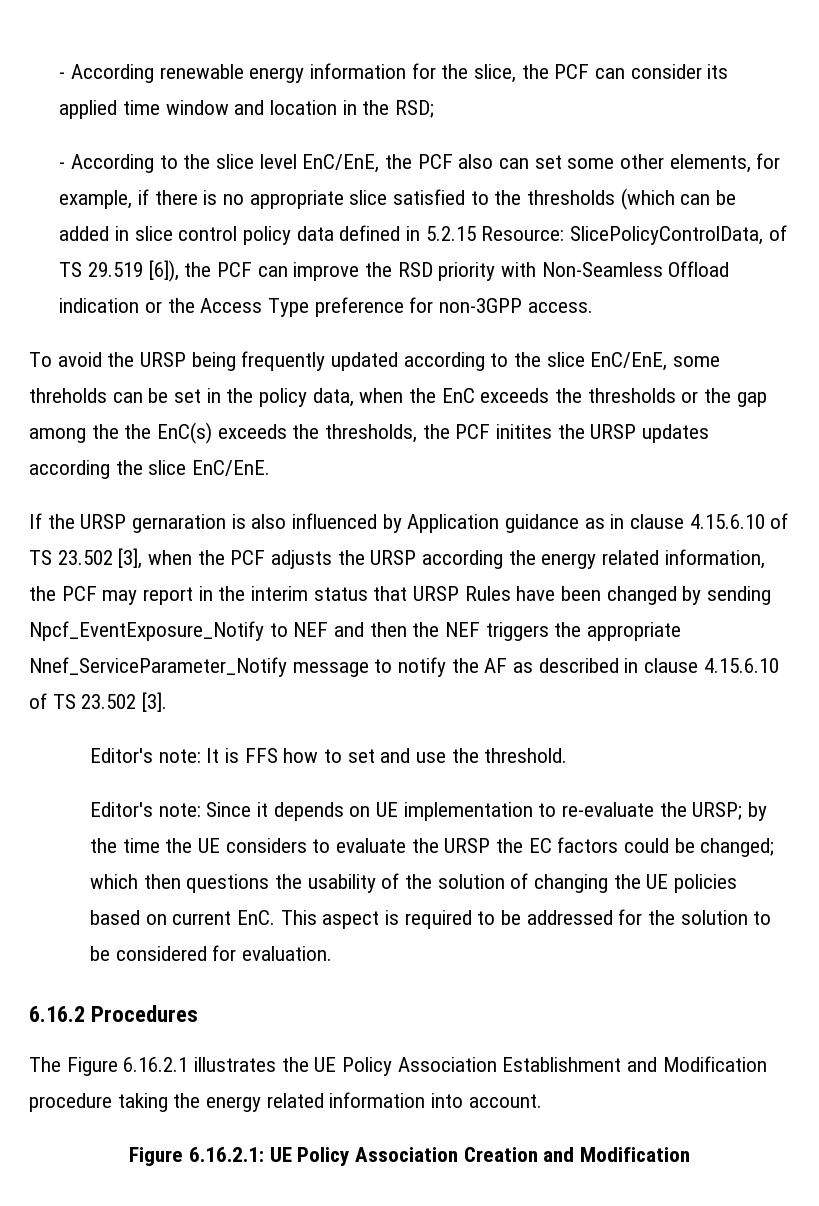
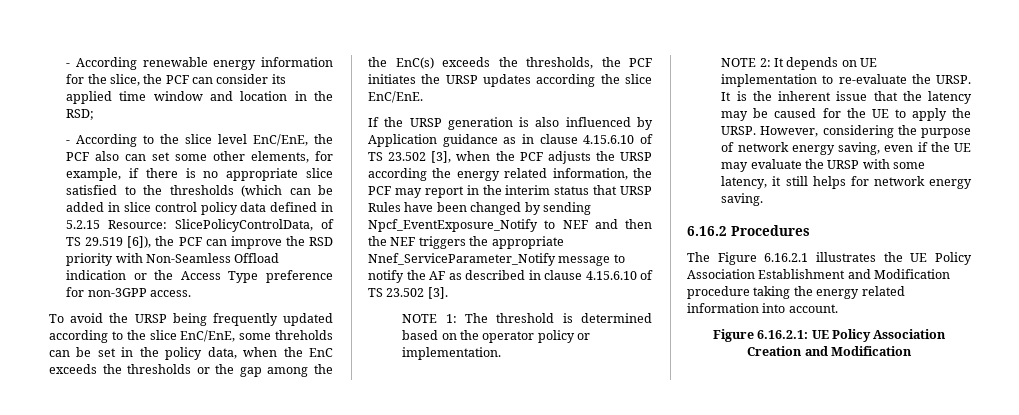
- To avoid the URSP being frequently updated according to the slice EnC/EnE, some threholds can be set in the policy data, when the EnC exceeds the thresholds or the gap among the the EnC(s) exceeds the thresholds, the PCF initites the URSP updates according the slice EnC/EnE.
+ To avoid the URSP being frequently updated according to the slice EnC/EnE, some threholds can be set in the policy data, when the EnC exceeds the thresholds or the gap among the the EnC(s) exceeds the thresholds, the PCF initiates the URSP updates according the slice EnC/EnE.
- If the URSP gernaration is also influenced by Application guidance as in clause 4.15.6.10 of TS 23.502 [3], when the PCF adjusts the URSP according the energy related information, the PCF may report in the interim status that URSP Rules have been changed by sending Npcf_EventExposure_Notify to NEF and then the NEF triggers the appropriate Nnef_ServiceParameter_Notify message to notify the AF as described in clause 4.15.6.10 of TS 23.502 [3].
+ If the URSP generation is also influenced by Application guidance as in clause 4.15.6.10 of TS 23.502 [3], when the PCF adjusts the URSP according the energy related information, the PCF may report in the interim status that URSP Rules have been changed by sending Npcf_EventExposure_Notify to NEF and then the NEF triggers the appropriate Nnef_ServiceParameter_Notify message to notify the AF as described in clause 4.15.6.10 of TS 23.502 [3].
- Editor's note: It is FFS how to set and use the threshold.
- Editor's note: Since it depends on UE implementation to re-evaluate the URSP; by the time the UE considers to evaluate the URSP the EC factors could be changed; which then questions the usability of the solution of changing the UE policies based on current EnC. This aspect is required to be addressed for the solution to be considered for evaluation.
+ NOTE 1: The threshold is determined based on the operator policy or implementation.
+ NOTE 2: It depends on UE implementation to re-evaluate the URSP. It is the inherent issue that the latency may be caused for the UE to apply the URSP. However, considering the purpose of network energy saving, even if the UE may evaluate the URSP with some latency, it still helps for network energy saving.

